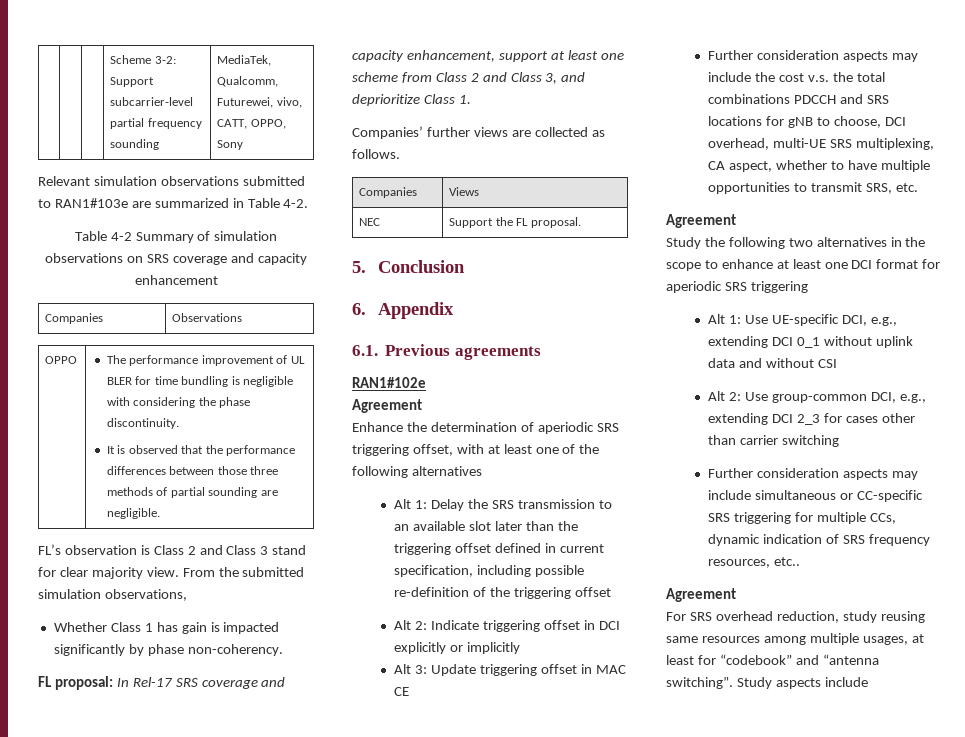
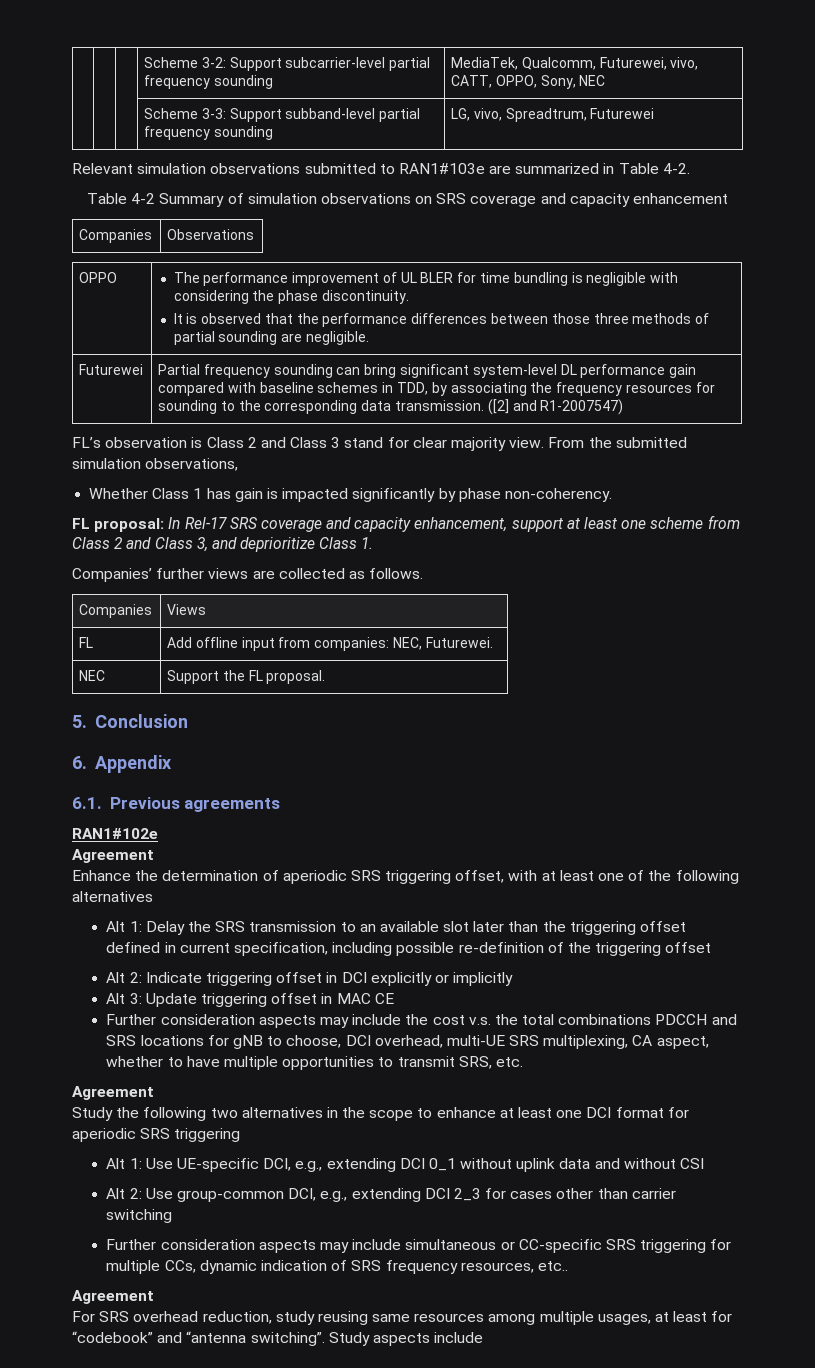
- | | | Scheme 3-2: Support subcarrier-level partial frequency sounding | MediaTek, Qualcomm, Futurewei, vivo, CATT, OPPO, Sony
+ | | | Scheme 3-2: Support subcarrier-level partial frequency sounding | MediaTek, Qualcomm, Futurewei, vivo, CATT, OPPO, Sony, NEC
+ | | | Scheme 3-3: Support subband-level partial frequency sounding | LG, vivo, Spreadtrum, Futurewei
+ Futurewei | Partial frequency sounding can bring significant system-level DL performance gain compared with baseline schemes in TDD, by associating the frequency resources for sounding to the corresponding data transmission. ([2] and R1-2007547)
+ FL | Add offline input from companies: NEC, Futurewei.

